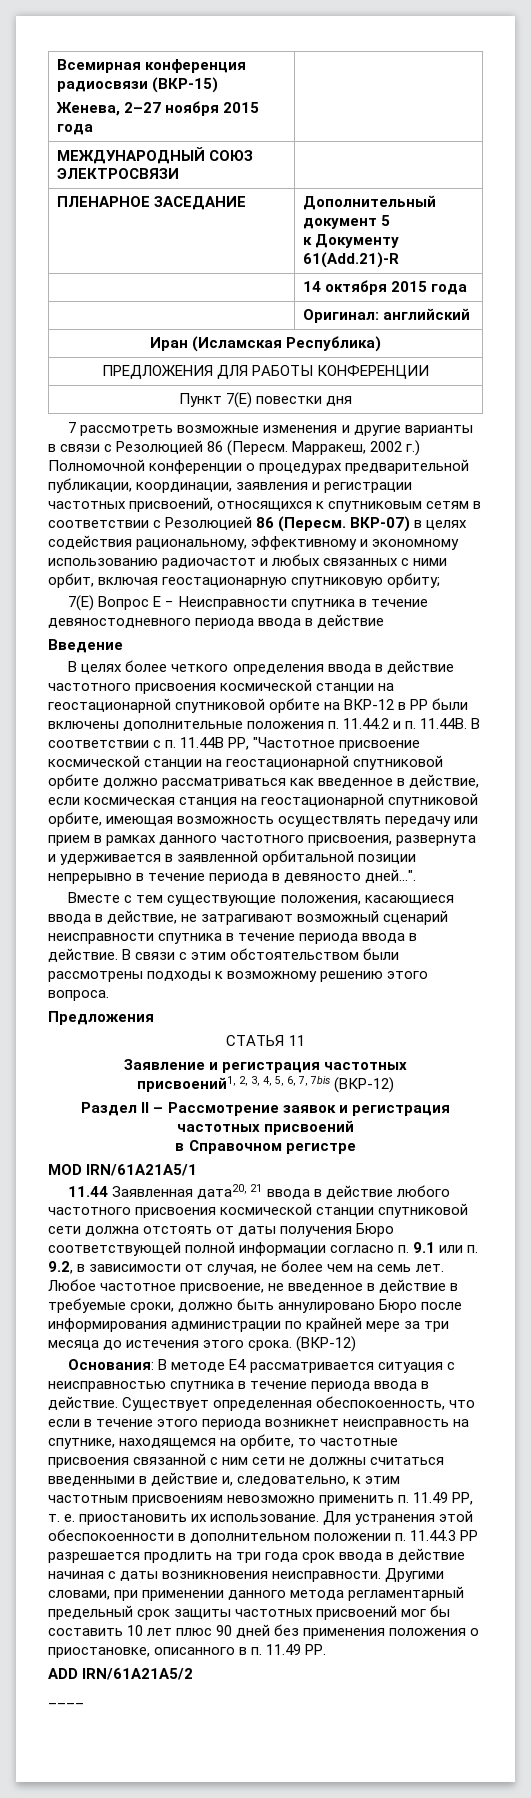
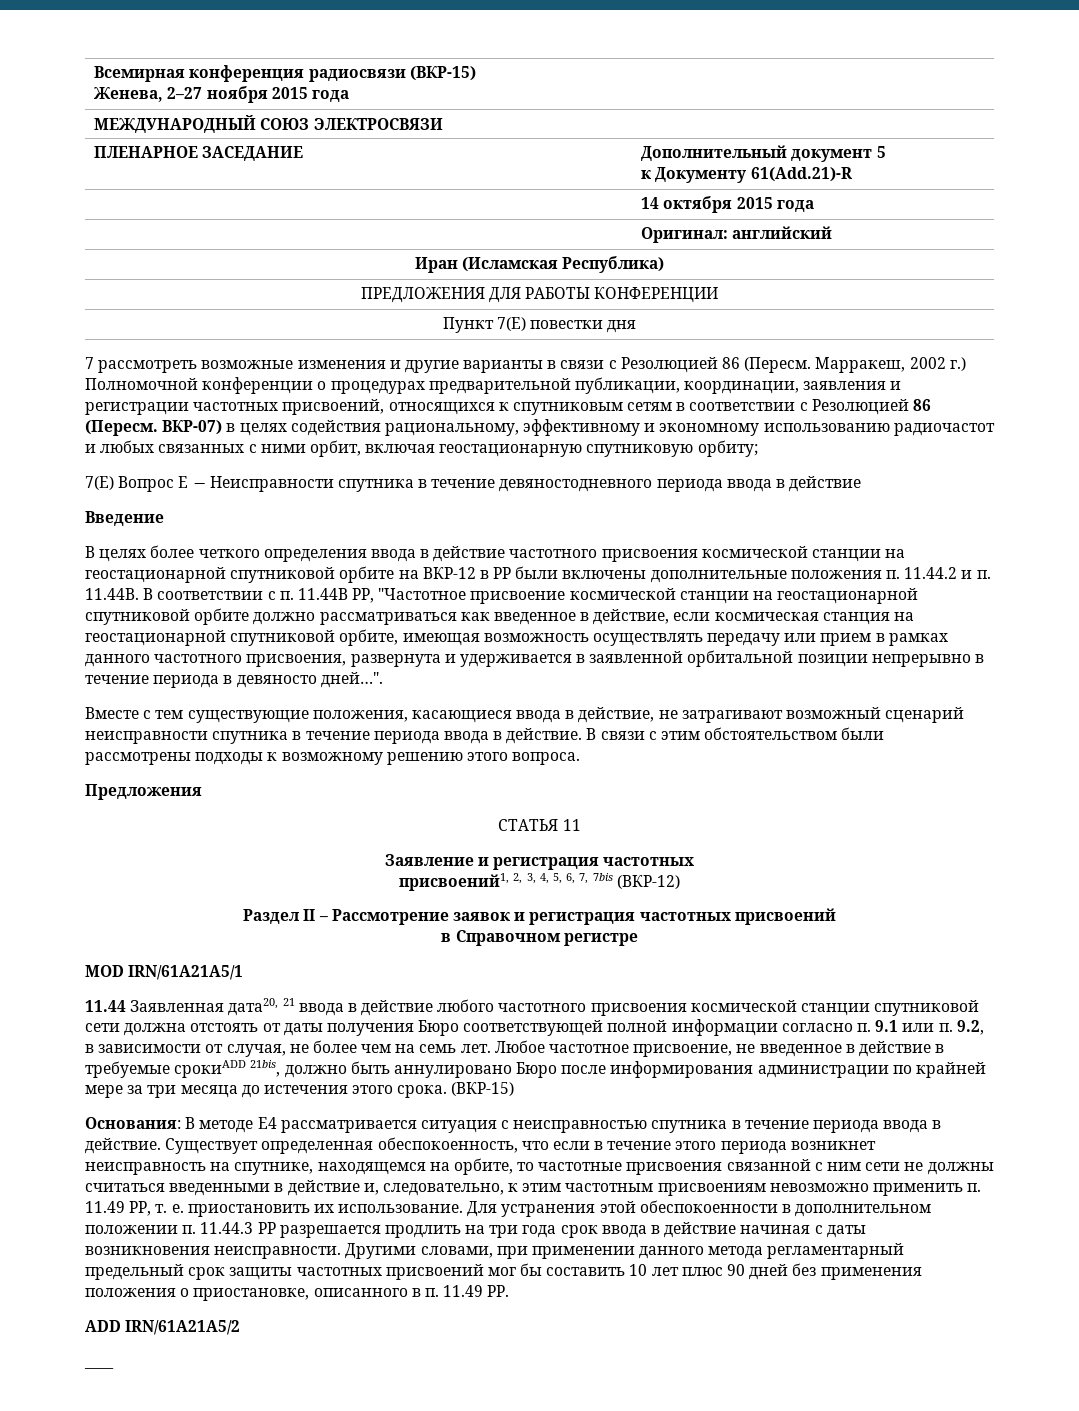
- Любое частотное присвоение, не введенное в действие в требуемые сроки, должно быть аннулировано Бюро после информирования администрации по крайней мере за три месяца до истечения этого срока. (ВКР-12)
+ Любое частотное присвоение, не введенное в действие в требуемые срокиADD 21bis, должно быть аннулировано Бюро после информирования администрации по крайней мере за три месяца до истечения этого срока. (ВКР-15)

